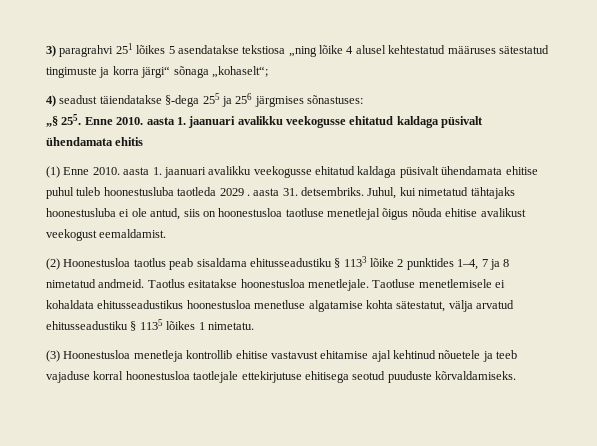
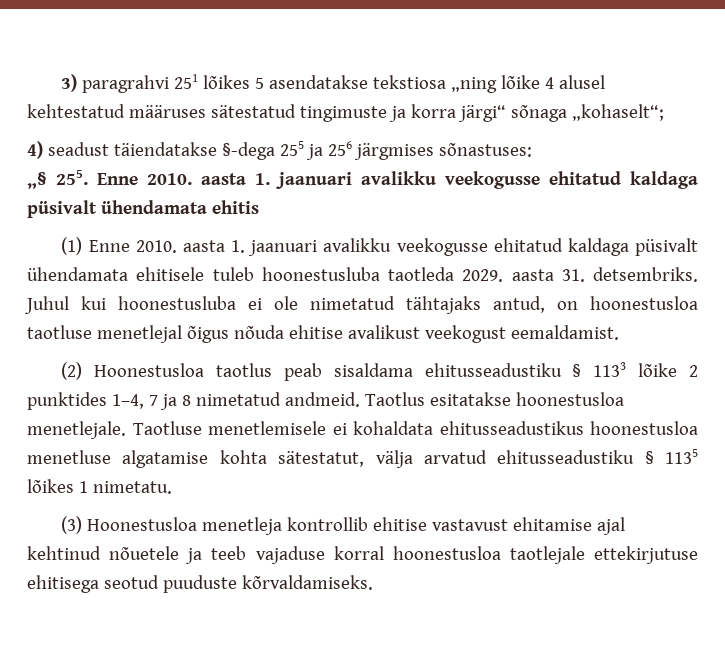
- (1) Enne 2010. aasta 1. jaanuari avalikku veekogusse ehitatud kaldaga püsivalt ühendamata ehitise puhul tuleb hoonestusluba taotleda 2029 . aasta 31. detsembriks.
+ (1) Enne 2010. aasta 1. jaanuari avalikku veekogusse ehitatud kaldaga püsivalt ühendamata ehitisele tuleb hoonestusluba taotleda 2029. aasta 31. detsembriks.
- Juhul, kui nimetatud tähtajaks hoonestusluba ei ole antud, siis on hoonestusloa taotluse menetlejal õigus nõuda ehitise avalikust veekogust eemaldamist.
+ Juhul kui hoonestusluba ei ole nimetatud tähtajaks antud, on hoonestusloa taotluse menetlejal õigus nõuda ehitise avalikust veekogust eemaldamist.

